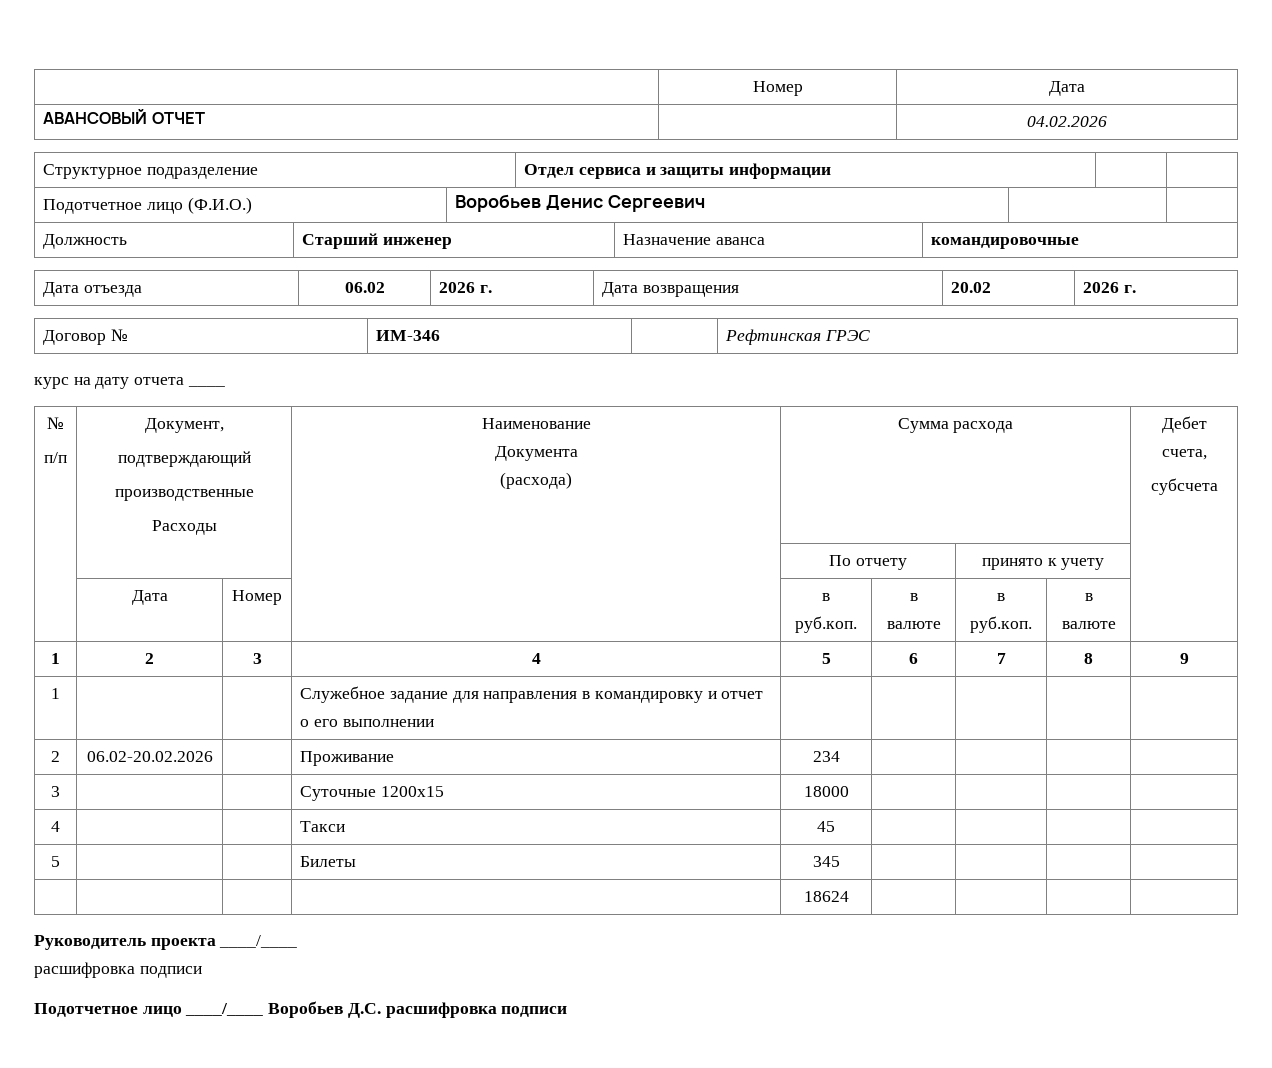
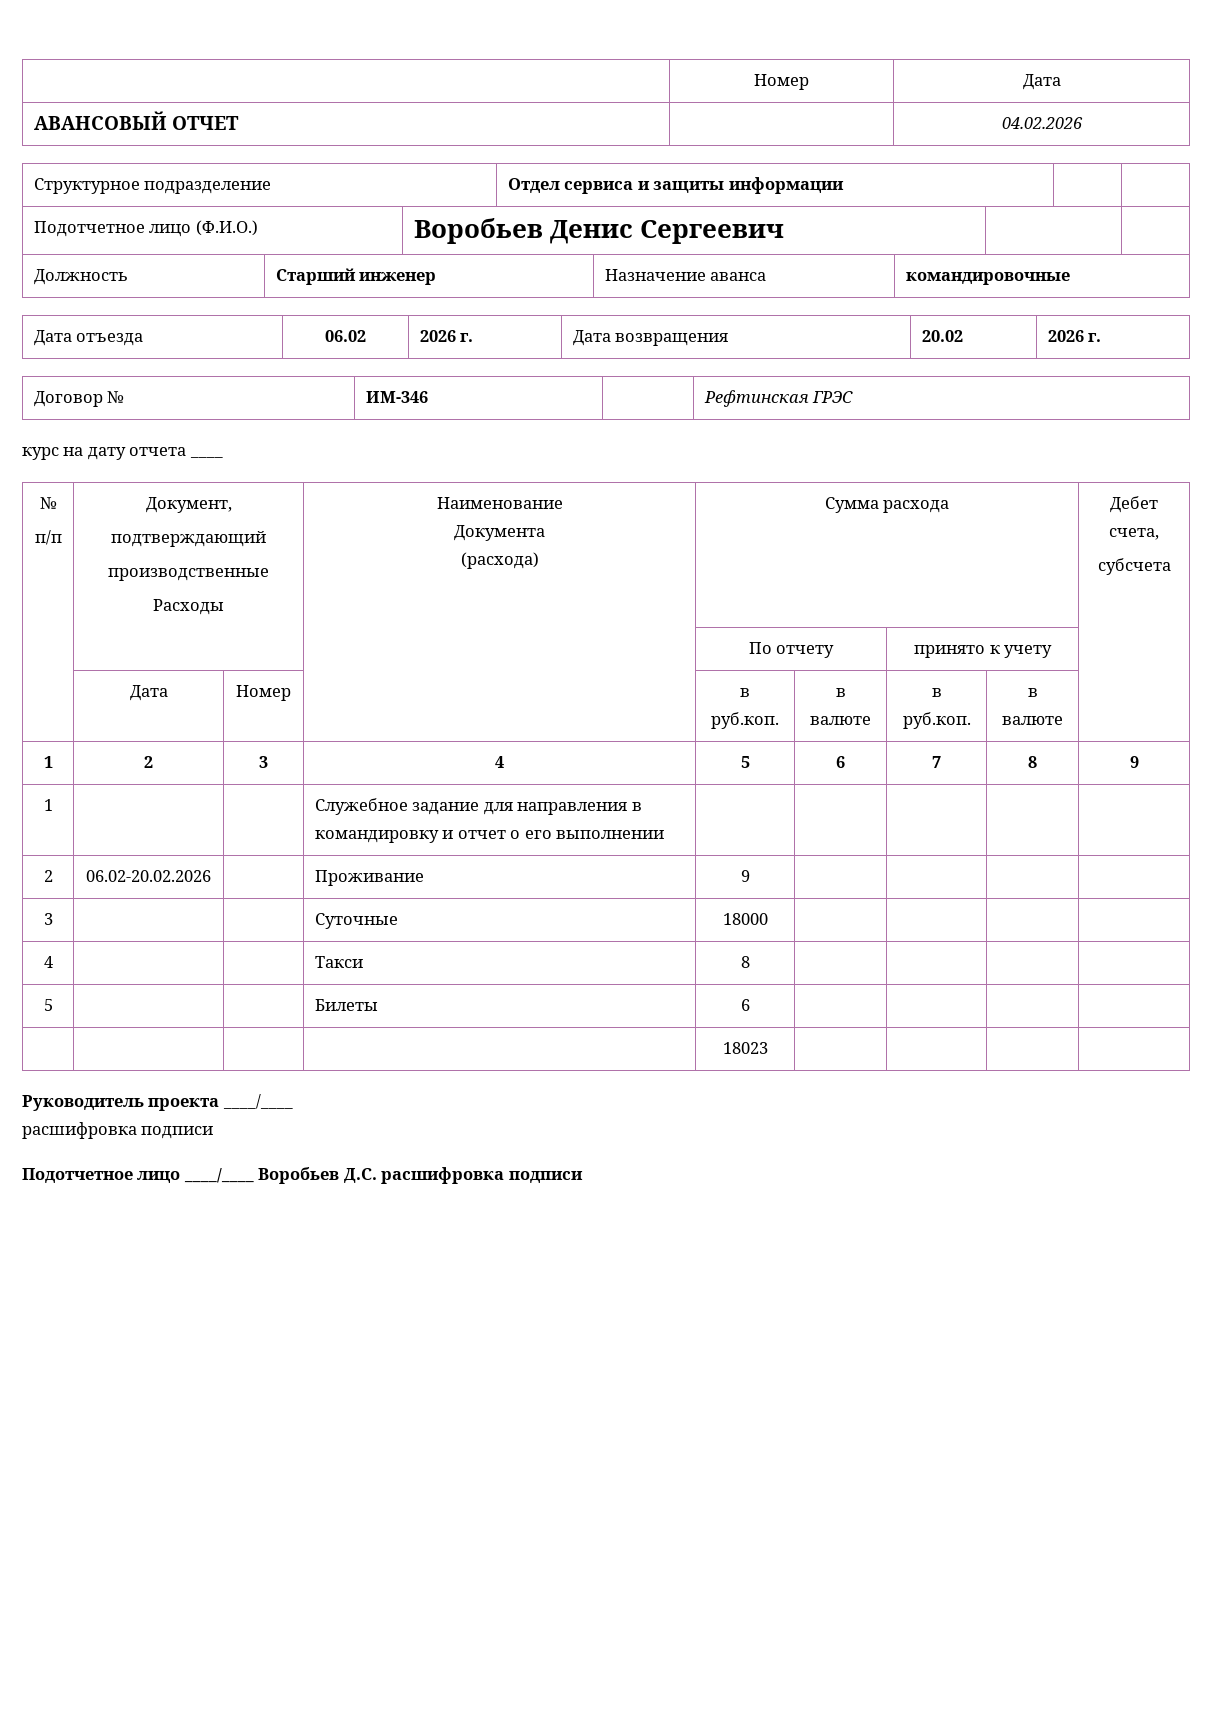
- 2 | 06.02-20.02.2026 | | Проживание | 234 | | | |
+ 2 | 06.02-20.02.2026 | | Проживание | 9 | | | |
- 3 | | | Суточные 1200x15 | 18000 | | | |
+ 3 | | | Суточные | 18000 | | | |
- 4 | | | Такси | 45 | | | |
+ 4 | | | Такси | 8 | | | |
- 5 | | | Билеты | 345 | | | |
- | | | | 18624 | | | |
+ 5 | | | Билеты | 6 | | | |
+ | | | | 18023 | | | |

